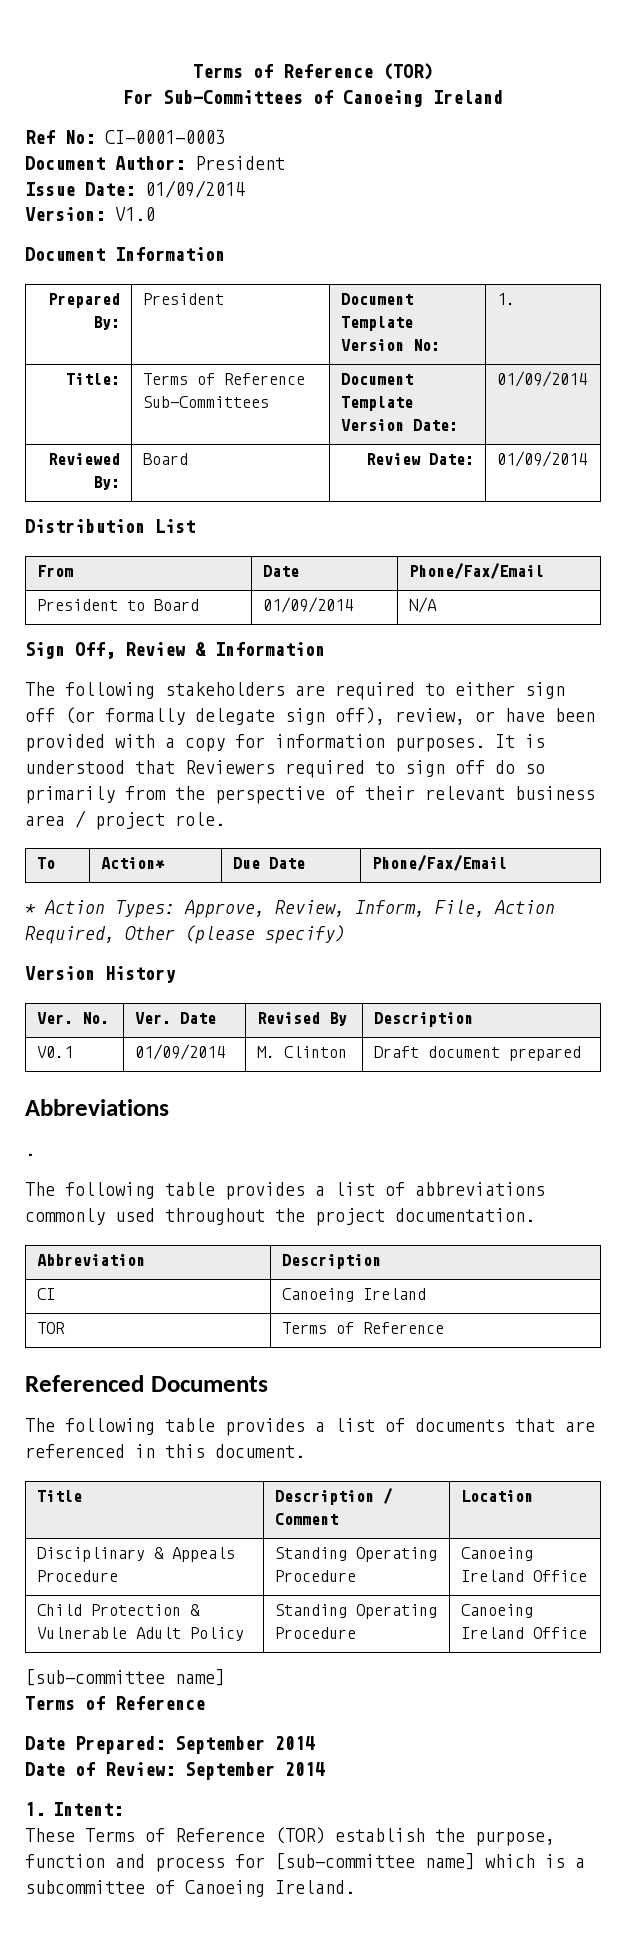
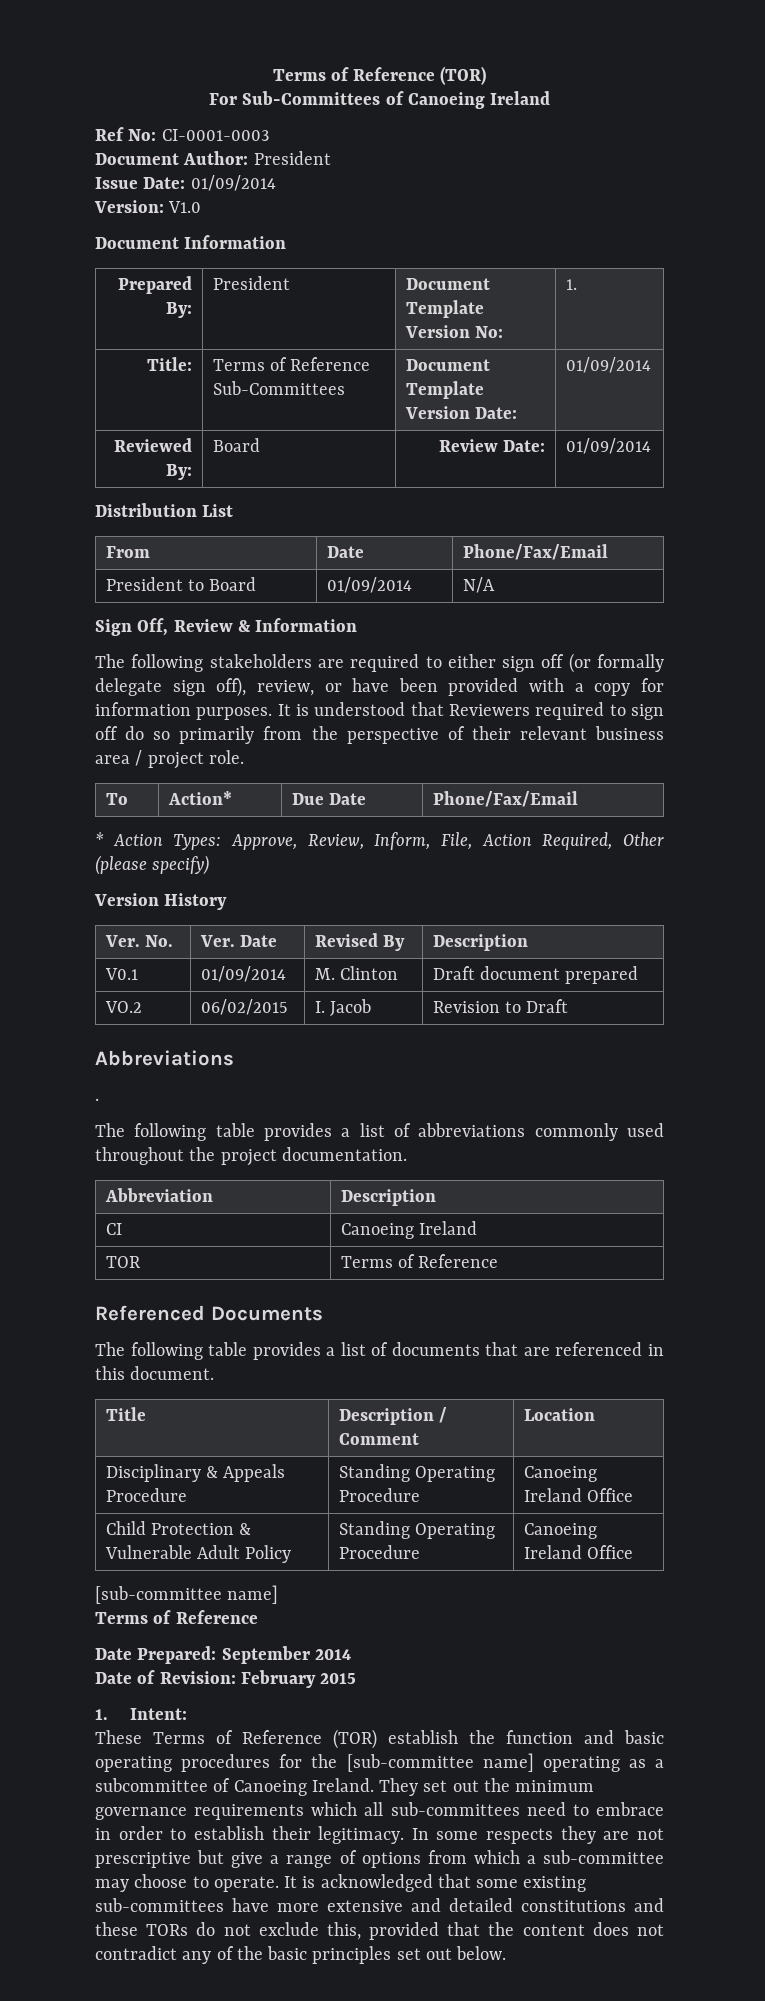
+ VO.2 | 06/02/2015 | I. Jacob | Revision to Draft
- Date of Review: September 2014
+ Date of Revision: February 2015
- These Terms of Reference (TOR) establish the purpose, function and process for [sub-committee name] which is a subcommittee of Canoeing Ireland.
+ These Terms of Reference (TOR) establish the function and basic operating procedures for the [sub-committee name] operating as a subcommittee of Canoeing Ireland.
+ They set out the minimum governance requirements which all sub-committees need to embrace in order to establish their legitimacy. In some respects they are not prescriptive but give a range of options from which a sub-committee may choose to operate. It is acknowledged that some existing sub-committees have more extensive and detailed constitutions and these TORs do not exclude this, provided that the content does not contradict any of the basic principles set out below.

